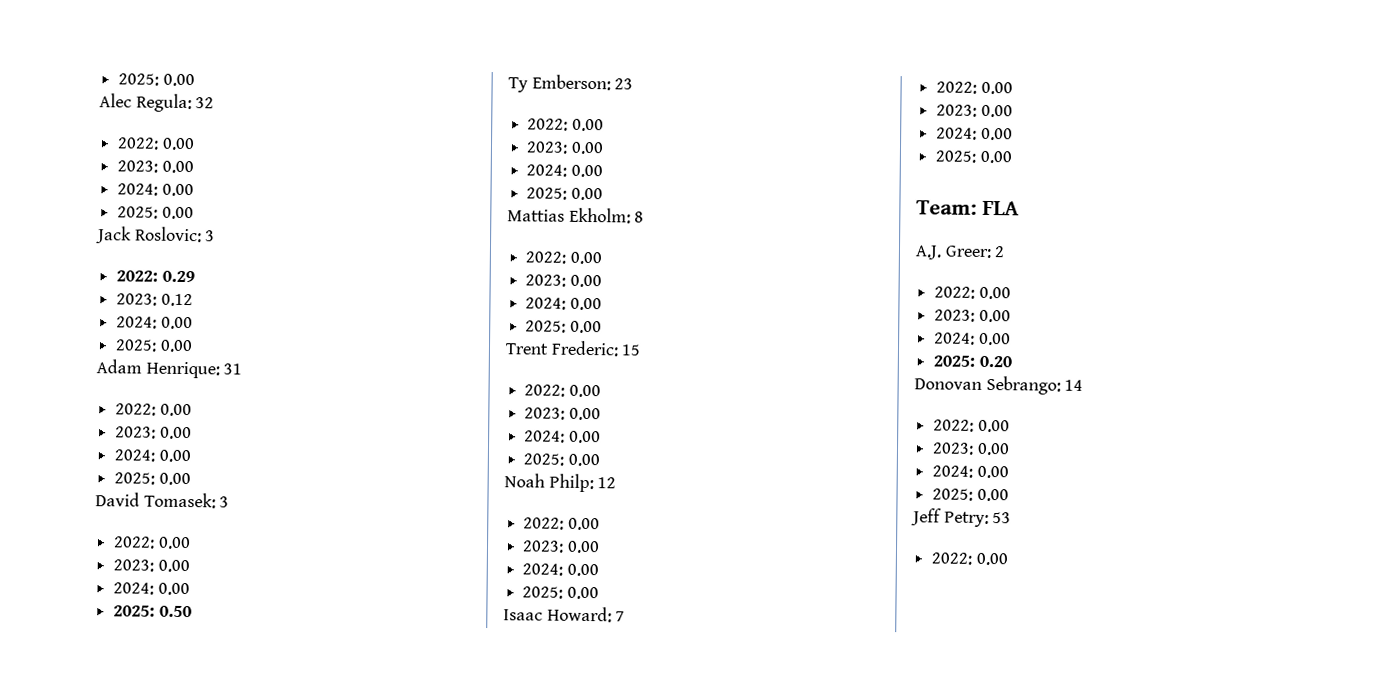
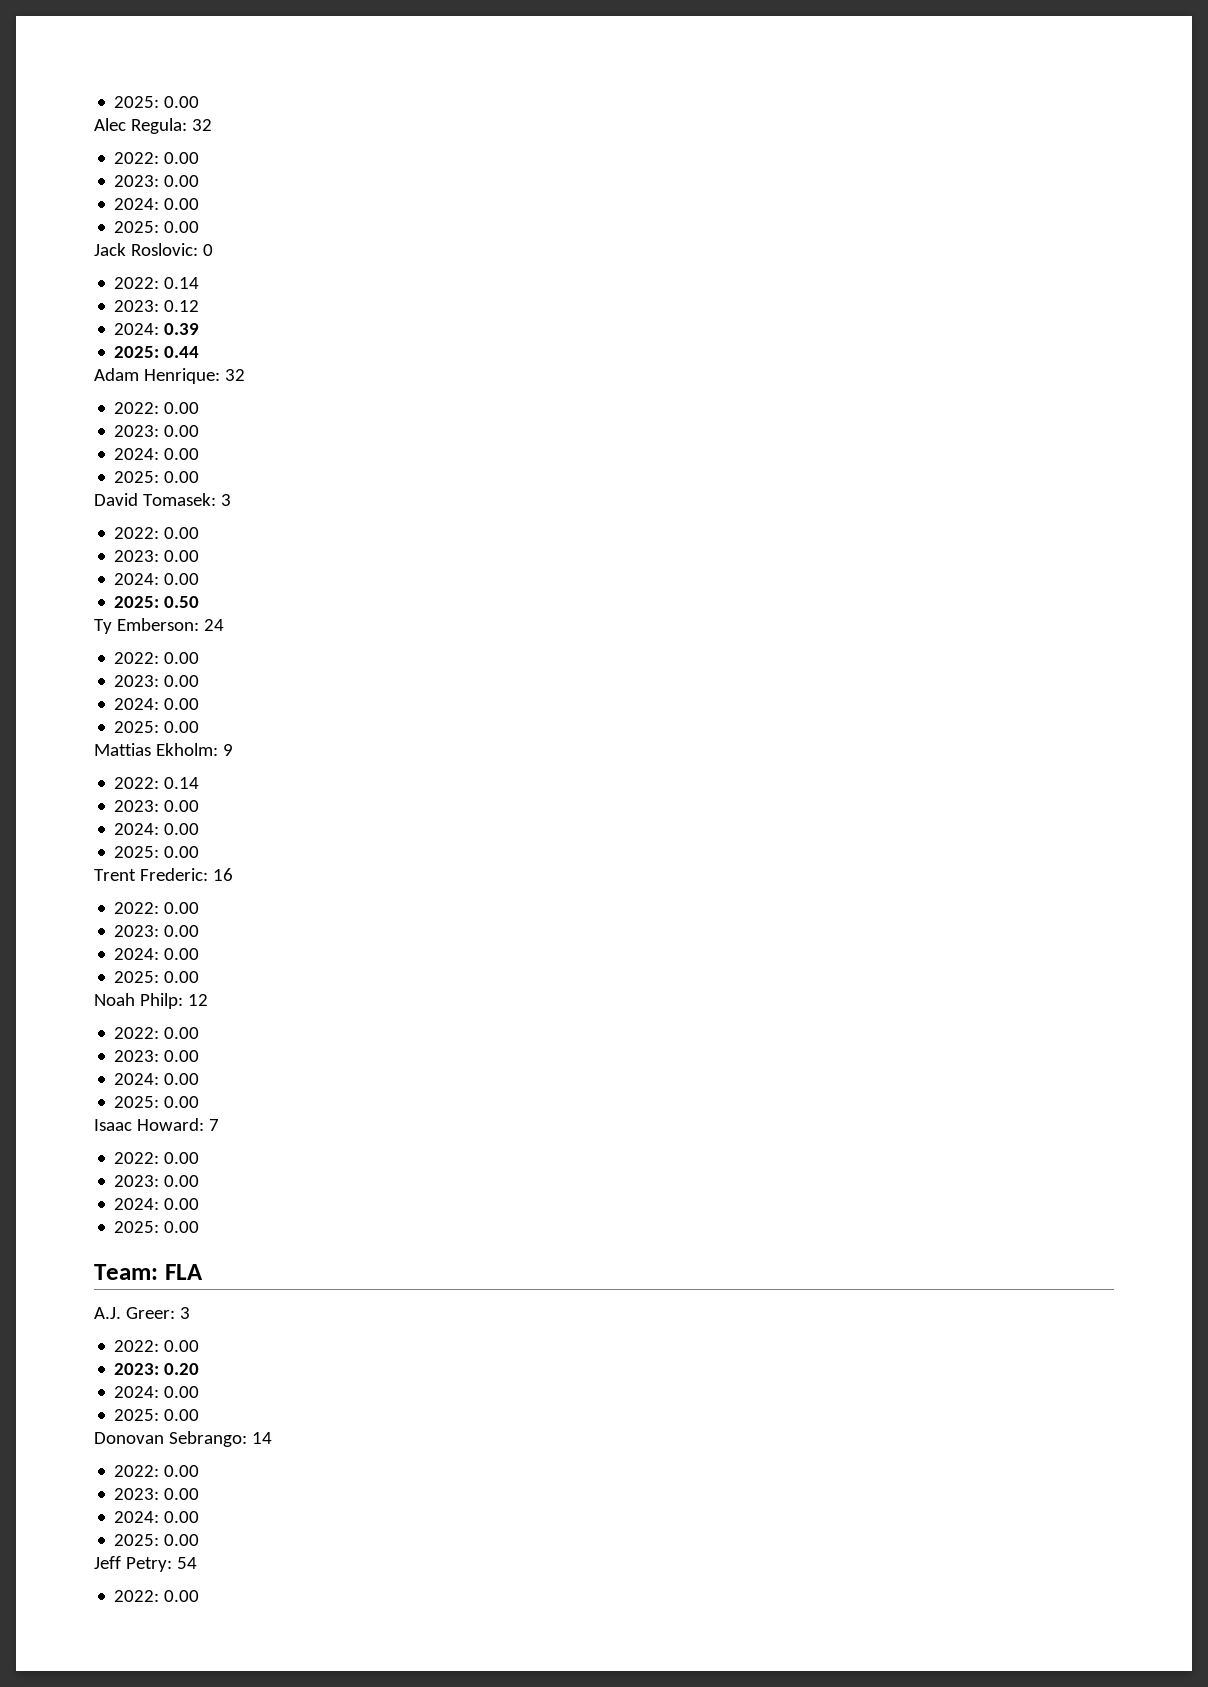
- Jack Roslovic: 3
- 2022: 0.29
+ Jack Roslovic: 0
+ 2022: 0.14
  2023: 0.12
- 2024: 0.00
- 2025: 0.00
+ 2024: 0.39
+ 2025: 0.44
- Adam Henrique: 31
+ Adam Henrique: 32
- Ty Emberson: 23
+ Ty Emberson: 24
- Mattias Ekholm: 8
- 2022: 0.00
+ Mattias Ekholm: 9
+ 2022: 0.14
- Trent Frederic: 15
+ Trent Frederic: 16
- A.J. Greer: 2
+ A.J. Greer: 3
  2022: 0.00
- 2023: 0.00
+ 2023: 0.20
  2024: 0.00
- 2025: 0.20
+ 2025: 0.00
- Jeff Petry: 53
+ Jeff Petry: 54

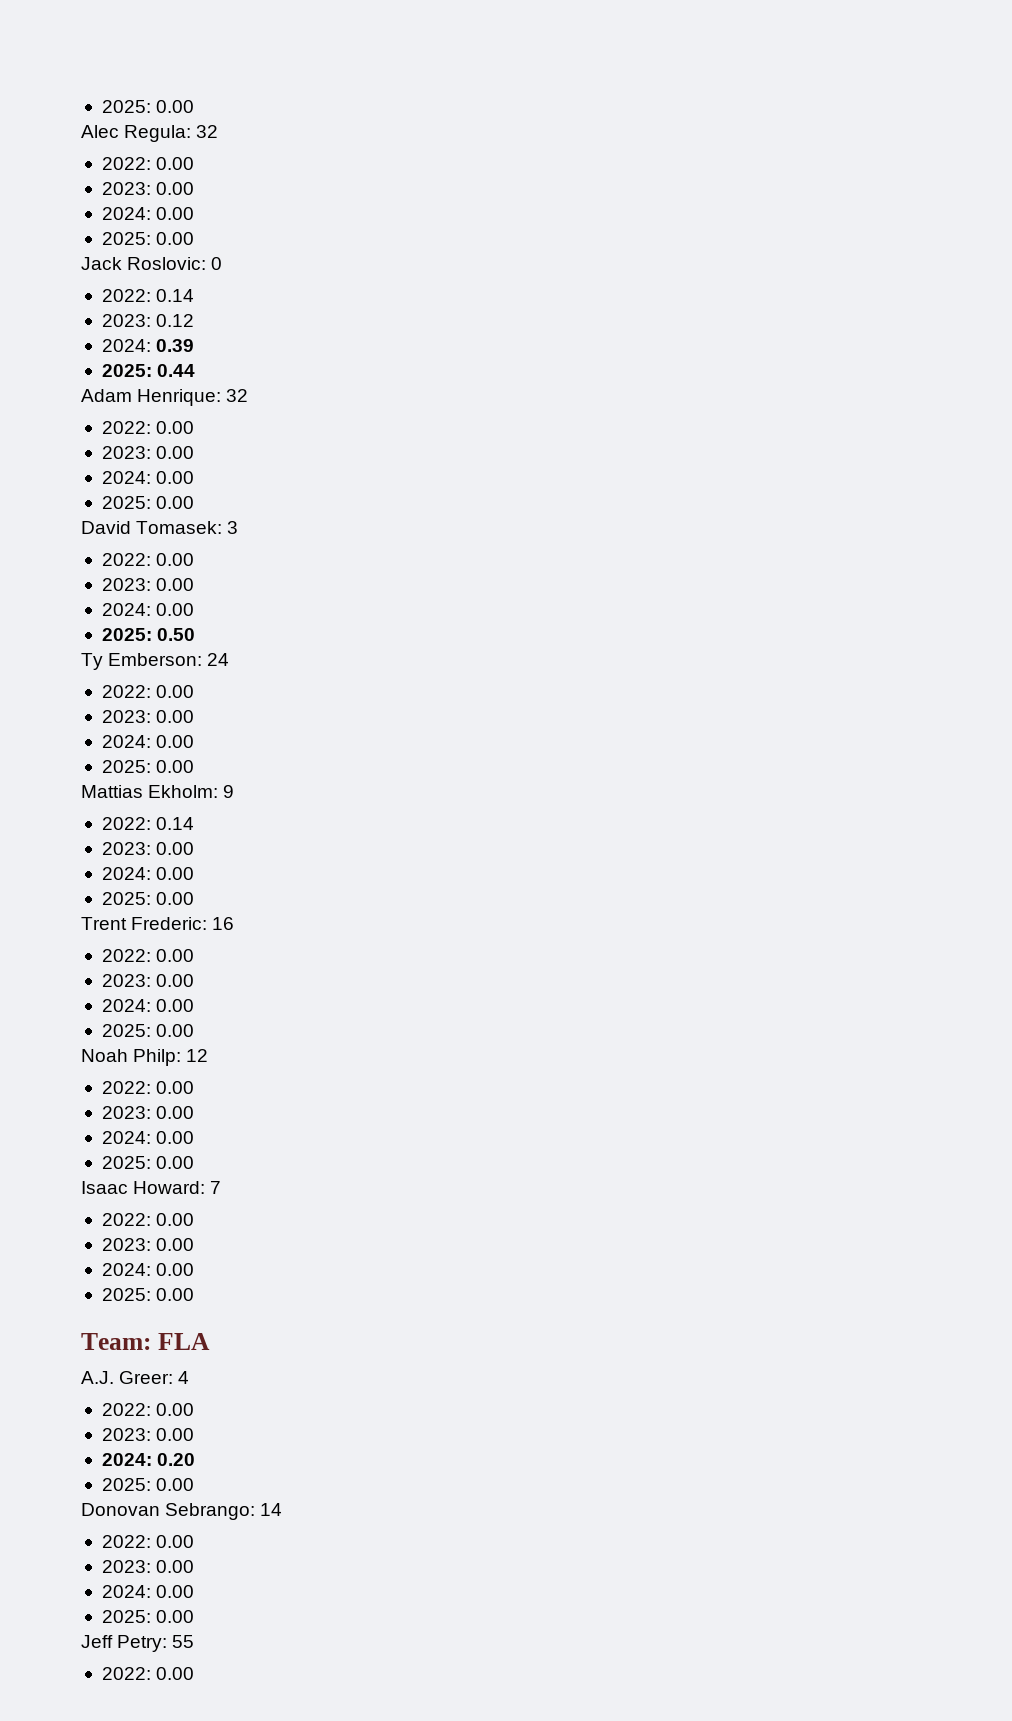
- A.J. Greer: 3
+ A.J. Greer: 4
  2022: 0.00
- 2023: 0.20
- 2024: 0.00
+ 2023: 0.00
+ 2024: 0.20
- Jeff Petry: 54
+ Jeff Petry: 55

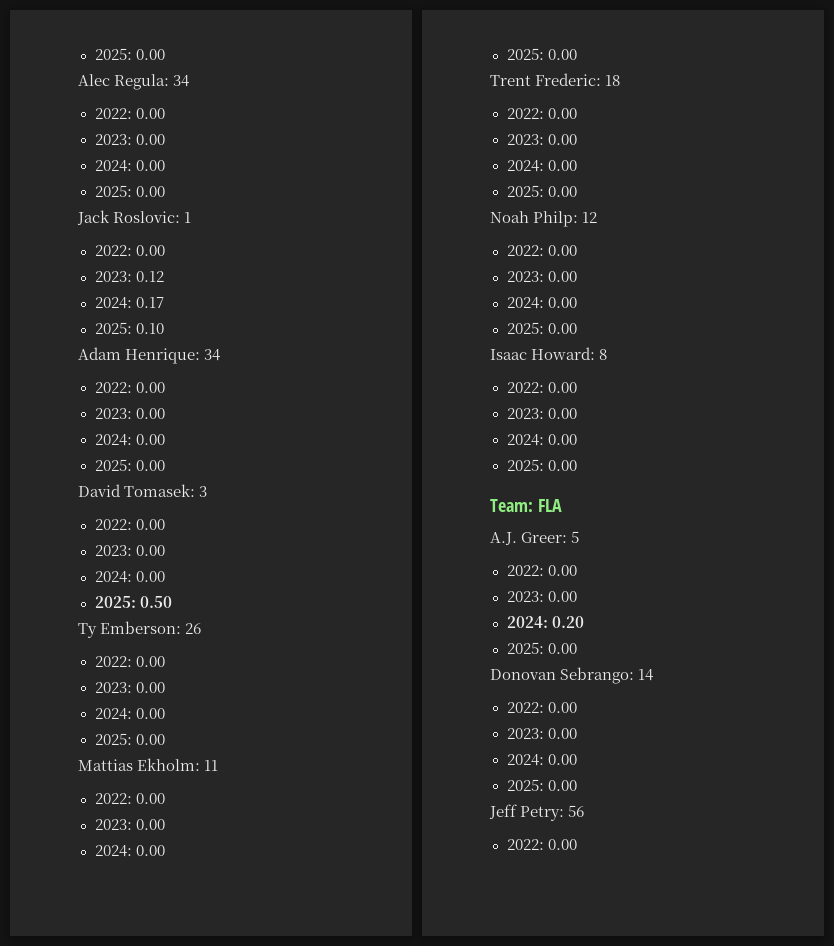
- Alec Regula: 32
+ Alec Regula: 34
- Jack Roslovic: 0
- 2022: 0.14
+ Jack Roslovic: 1
+ 2022: 0.00
- 2024: 0.39
- 2025: 0.44
+ 2024: 0.17
+ 2025: 0.10
- Adam Henrique: 32
+ Adam Henrique: 34
- Ty Emberson: 24
+ Ty Emberson: 26
- Mattias Ekholm: 9
- 2022: 0.14
+ Mattias Ekholm: 11
+ 2022: 0.00
- Trent Frederic: 16
+ Trent Frederic: 18
- Isaac Howard: 7
+ Isaac Howard: 8
- A.J. Greer: 4
+ A.J. Greer: 5
- Jeff Petry: 55
+ Jeff Petry: 56

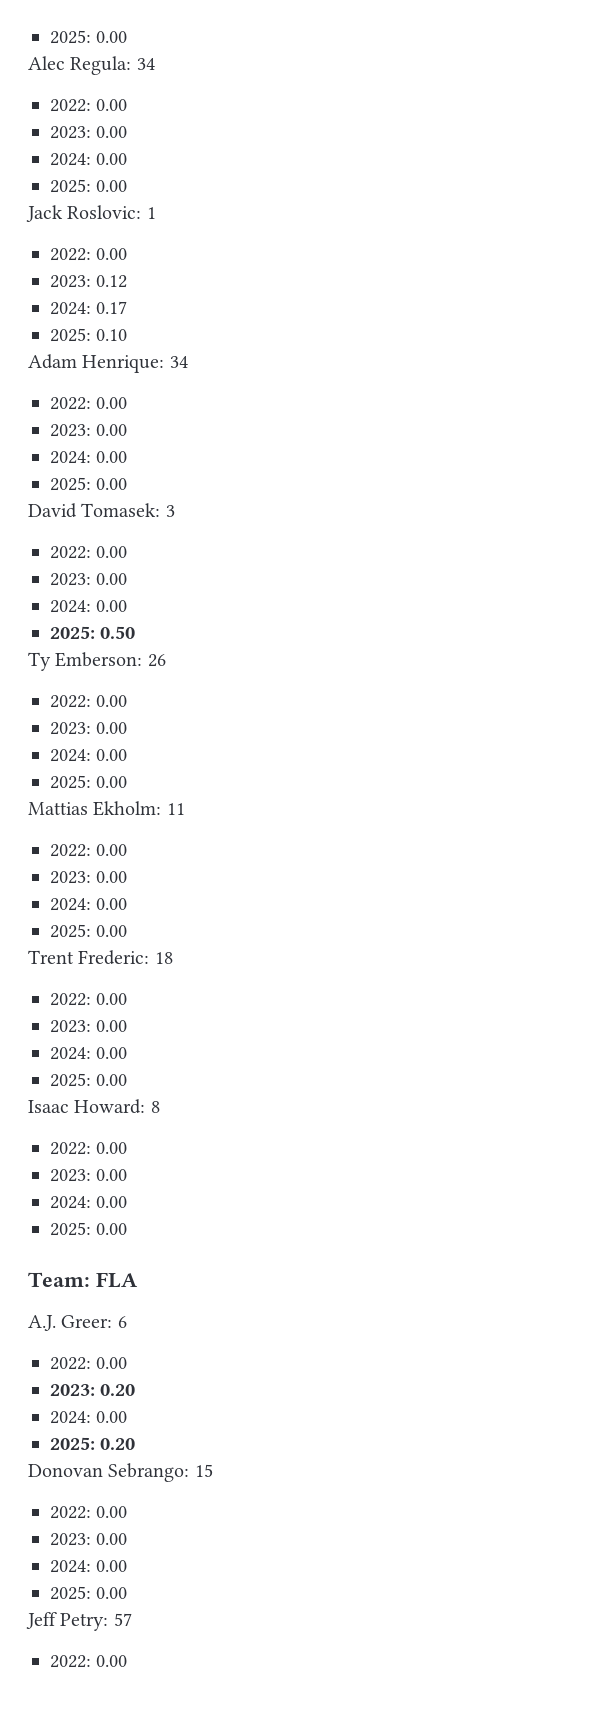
- Noah Philp: 12
- 2022: 0.00
- 2023: 0.00
- 2024: 0.00
- 2025: 0.00
- A.J. Greer: 5
+ A.J. Greer: 6
  2022: 0.00
- 2023: 0.00
- 2024: 0.20
- 2025: 0.00
+ 2023: 0.20
+ 2024: 0.00
+ 2025: 0.20
- Donovan Sebrango: 14
+ Donovan Sebrango: 15
- Jeff Petry: 56
+ Jeff Petry: 57

